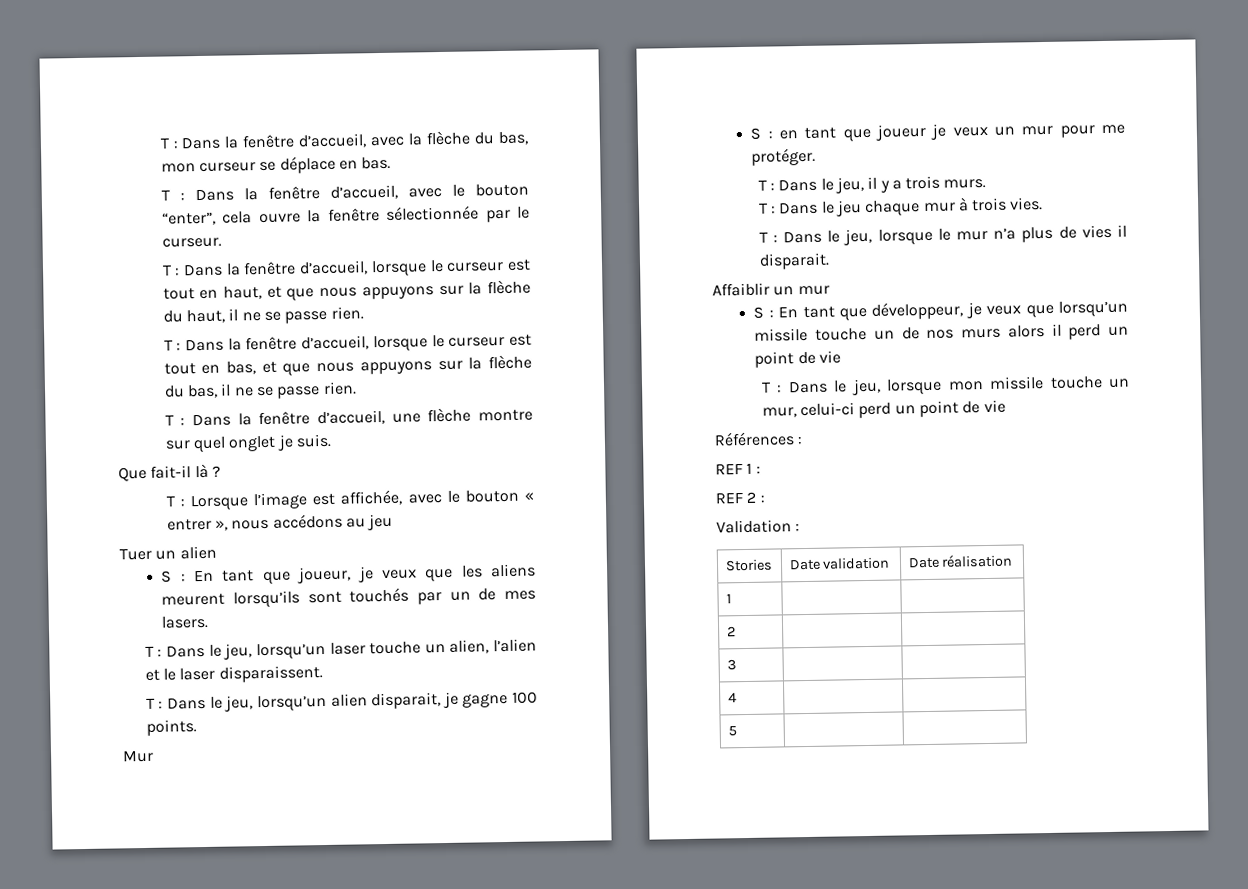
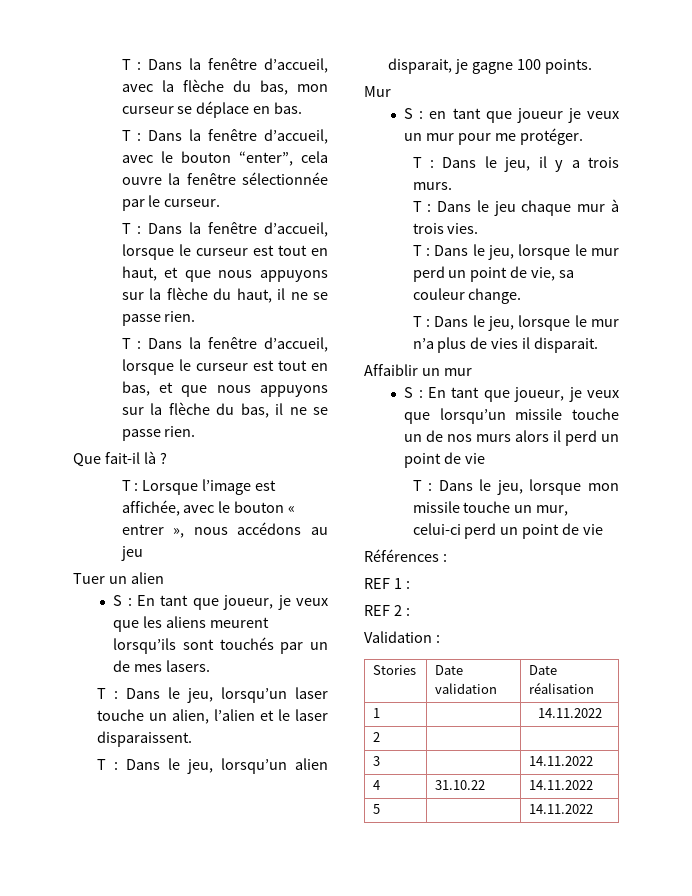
- T : Dans la fenêtre d’accueil, une flèche montre sur quel onglet je suis.
+ T : Dans le jeu, lorsque le mur perd un point de vie, sa couleur change.
- S : En tant que développeur, je veux que lorsqu’un missile touche un de nos murs alors il perd un point de vie
+ S : En tant que joueur, je veux que lorsqu’un missile touche un de nos murs alors il perd un point de vie
- 1 | |
+ 1 | | 14.11.2022
- 3 | |
+ 3 | | 14.11.2022
- 4 | |
+ 4 | 31.10.22 | 14.11.2022
- 5 | |
+ 5 | | 14.11.2022

